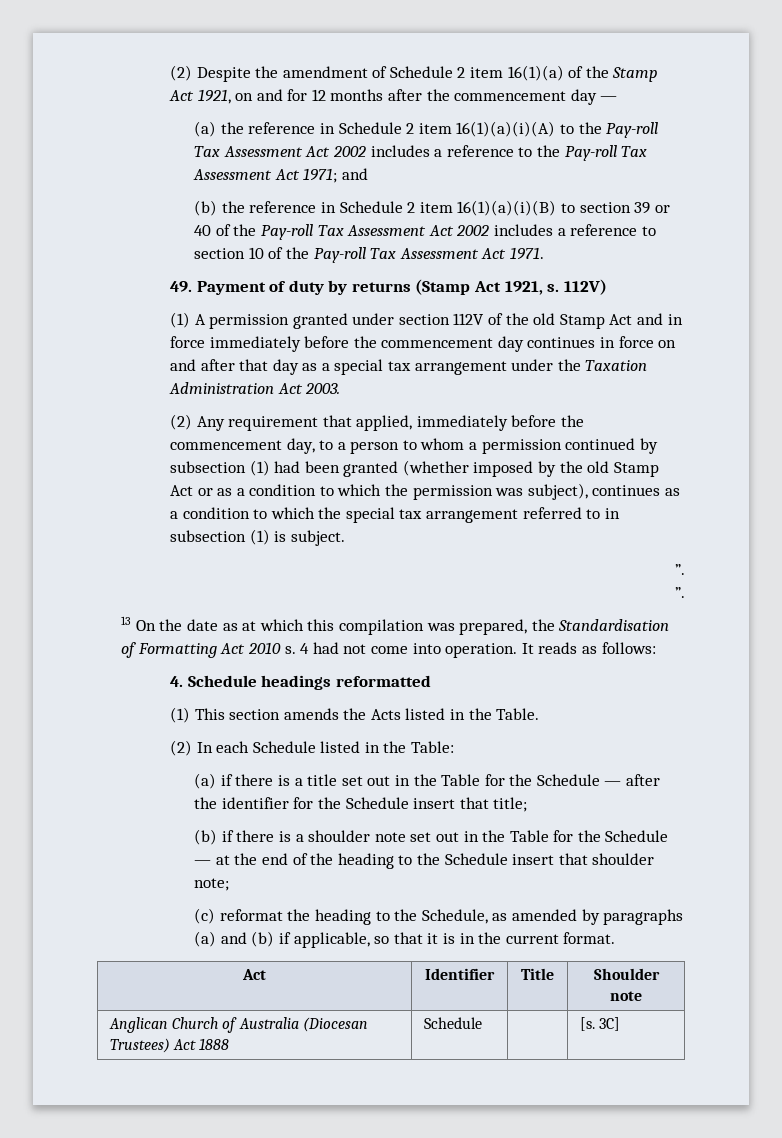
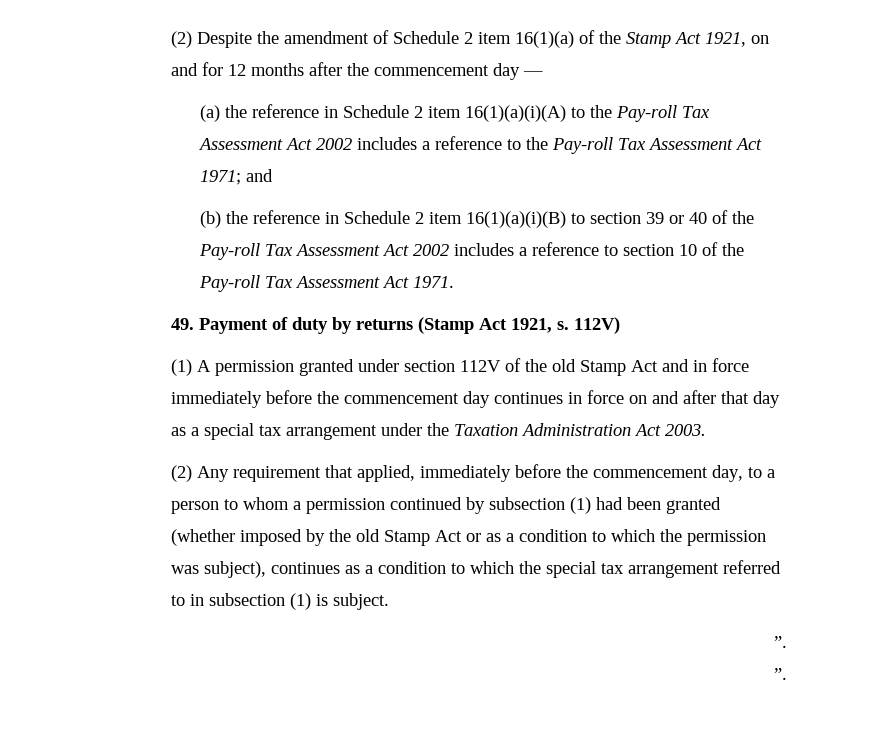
- 13 On the date as at which this compilation was prepared, the Standardisation of Formatting Act 2010 s. 4 had not come into operation. It reads as follows:
- 4. Schedule headings reformatted
- (1) This section amends the Acts listed in the Table.
- (2) In each Schedule listed in the Table:
- (a) if there is a title set out in the Table for the Schedule — after the identifier for the Schedule insert that title;
- (b) if there is a shoulder note set out in the Table for the Schedule — at the end of the heading to the Schedule insert that shoulder note;
- (c) reformat the heading to the Schedule, as amended by paragraphs (a) and (b) if applicable, so that it is in the current format.
- Act | Identifier | Title | Shoulder note
- Anglican Church of Australia (Diocesan Trustees) Act 1888 | Schedule | | [s. 3C]

